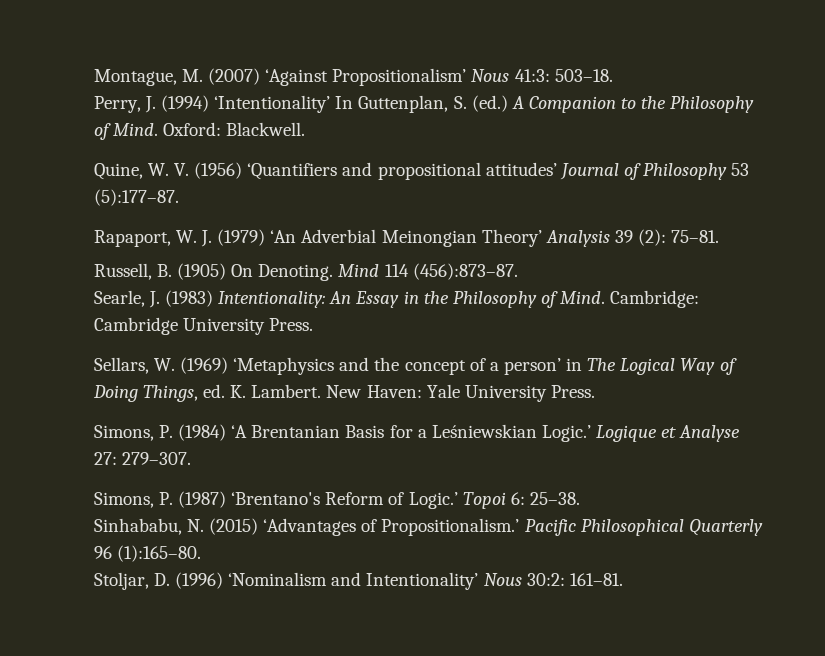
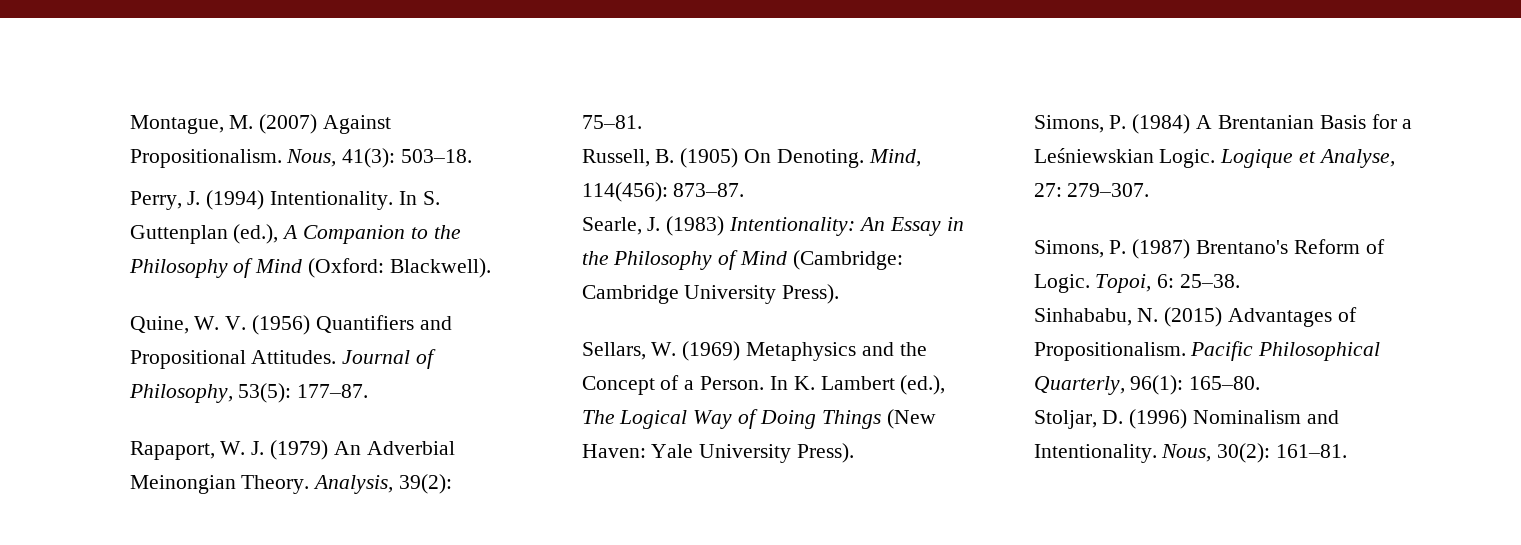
- Montague, M. (2007) ‘Against Propositionalism’ Nous 41:3: 503–18.
+ Montague, M. (2007) Against Propositionalism. Nous, 41(3): 503–18.
- Perry, J. (1994) ‘Intentionality’ In Guttenplan, S. (ed.) A Companion to the Philosophy of Mind. Oxford: Blackwell.
+ Perry, J. (1994) Intentionality. In S. Guttenplan (ed.), A Companion to the Philosophy of Mind (Oxford: Blackwell).
- Quine, W. V. (1956) ‘Quantifiers and propositional attitudes’ Journal of Philosophy 53 (5):177–87.
+ Quine, W. V. (1956) Quantifiers and Propositional Attitudes. Journal of Philosophy, 53(5): 177–87.
- Rapaport, W. J. (1979) ‘An Adverbial Meinongian Theory’ Analysis 39 (2): 75–81.
+ Rapaport, W. J. (1979) An Adverbial Meinongian Theory. Analysis, 39(2): 75–81.
- Mind 114 (456):873–87.
+ Mind, 114(456): 873–87.
- Searle, J. (1983) Intentionality: An Essay in the Philosophy of Mind. Cambridge: Cambridge University Press.
+ Searle, J. (1983) Intentionality: An Essay in the Philosophy of Mind (Cambridge: Cambridge University Press).
- Sellars, W. (1969) ‘Metaphysics and the concept of a person’ in The Logical Way of Doing Things, ed. K. Lambert. New Haven: Yale University Press.
+ Sellars, W. (1969) Metaphysics and the Concept of a Person. In K. Lambert (ed.), The Logical Way of Doing Things (New Haven: Yale University Press).
- Simons, P. (1984) ‘A Brentanian Basis for a Leśniewskian Logic.’
+ Simons, P. (1984) A Brentanian Basis for a Leśniewskian Logic.
- Logique et Analyse 27: 279–307.
+ Logique et Analyse, 27: 279–307.
- Simons, P. (1987) ‘Brentano's Reform of Logic.’ Topoi 6: 25–38.
+ Simons, P. (1987) Brentano's Reform of Logic. Topoi, 6: 25–38.
- Sinhababu, N. (2015) ‘Advantages of Propositionalism.’ Pacific Philosophical Quarterly 96 (1):165–80.
- Stoljar, D. (1996) ‘Nominalism and Intentionality’ Nous 30:2: 161–81.
+ Sinhababu, N. (2015) Advantages of Propositionalism. Pacific Philosophical Quarterly, 96(1): 165–80.
+ Stoljar, D. (1996) Nominalism and Intentionality. Nous, 30(2): 161–81.

